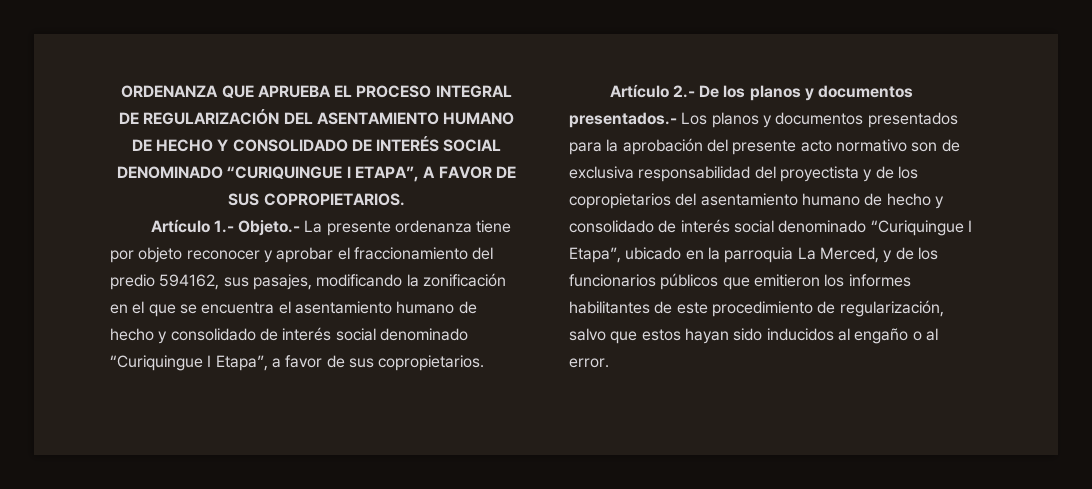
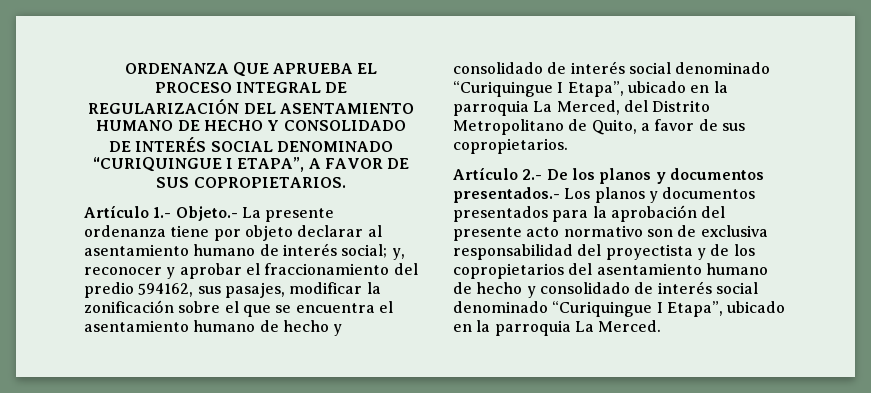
- Artículo 1.- Objeto.- La presente ordenanza tiene por objeto reconocer y aprobar el fraccionamiento del predio 594162, sus pasajes, modificando la zonificación en el que se encuentra el asentamiento humano de hecho y consolidado de interés social denominado “Curiquingue I Etapa”, a favor de sus copropietarios.
+ Artículo 1.- Objeto.- La presente ordenanza tiene por objeto declarar al asentamiento humano de interés social; y, reconocer y aprobar el fraccionamiento del predio 594162, sus pasajes, modificar la zonificación sobre el que se encuentra el asentamiento humano de hecho y consolidado de interés social denominado “Curiquingue I Etapa”, ubicado en la parroquia La Merced, del Distrito Metropolitano de Quito, a favor de sus copropietarios.
- Artículo 2.- De los planos y documentos presentados.- Los planos y documentos presentados para la aprobación del presente acto normativo son de exclusiva responsabilidad del proyectista y de los copropietarios del asentamiento humano de hecho y consolidado de interés social denominado “Curiquingue I Etapa”, ubicado en la parroquia La Merced, y de los funcionarios públicos que emitieron los informes habilitantes de este procedimiento de regularización, salvo que estos hayan sido inducidos al engaño o al error.
+ Artículo 2.- De los planos y documentos presentados.- Los planos y documentos presentados para la aprobación del presente acto normativo son de exclusiva responsabilidad del proyectista y de los copropietarios del asentamiento humano de hecho y consolidado de interés social denominado “Curiquingue I Etapa”, ubicado en la parroquia La Merced.

